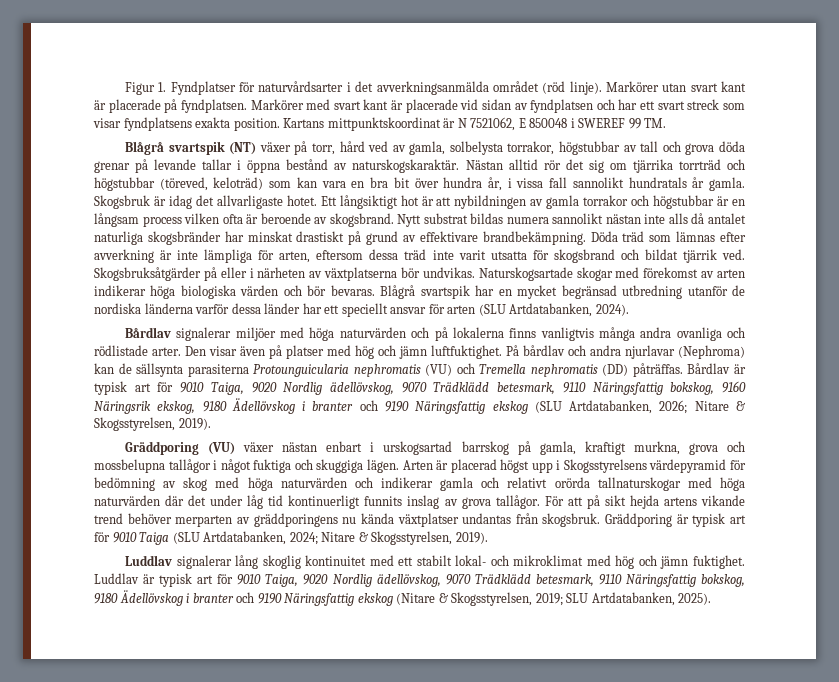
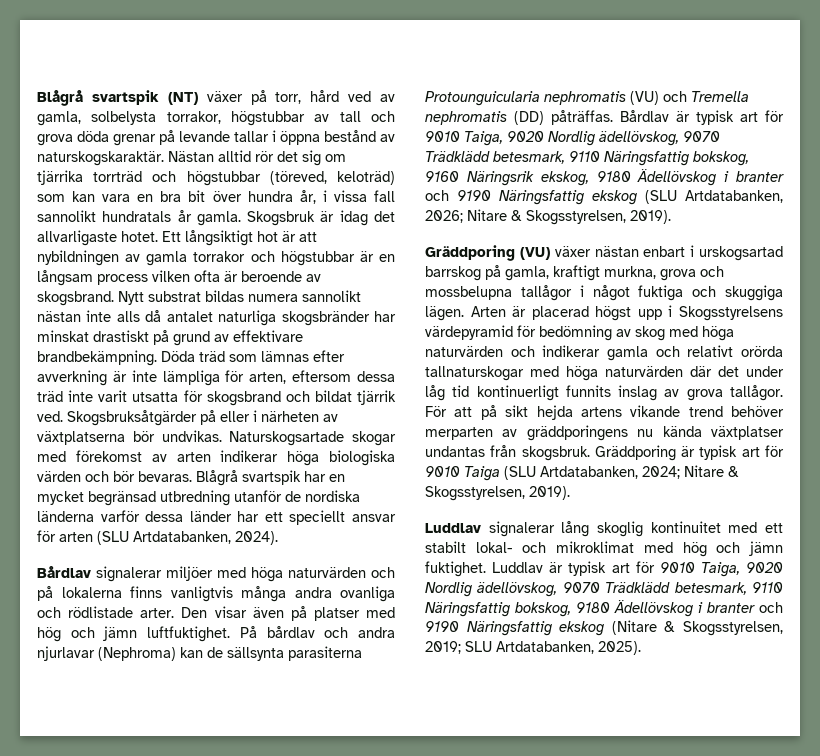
- Figur 1. Fyndplatser för naturvårdsarter i det avverkningsanmälda området (röd linje). Markörer utan svart kant är placerade på fyndplatsen. Markörer med svart kant är placerade vid sidan av fyndplatsen och har ett svart streck som visar fyndplatsens exakta position. Kartans mittpunktskoordinat är N 7521062, E 850048 i SWEREF 99 TM.

